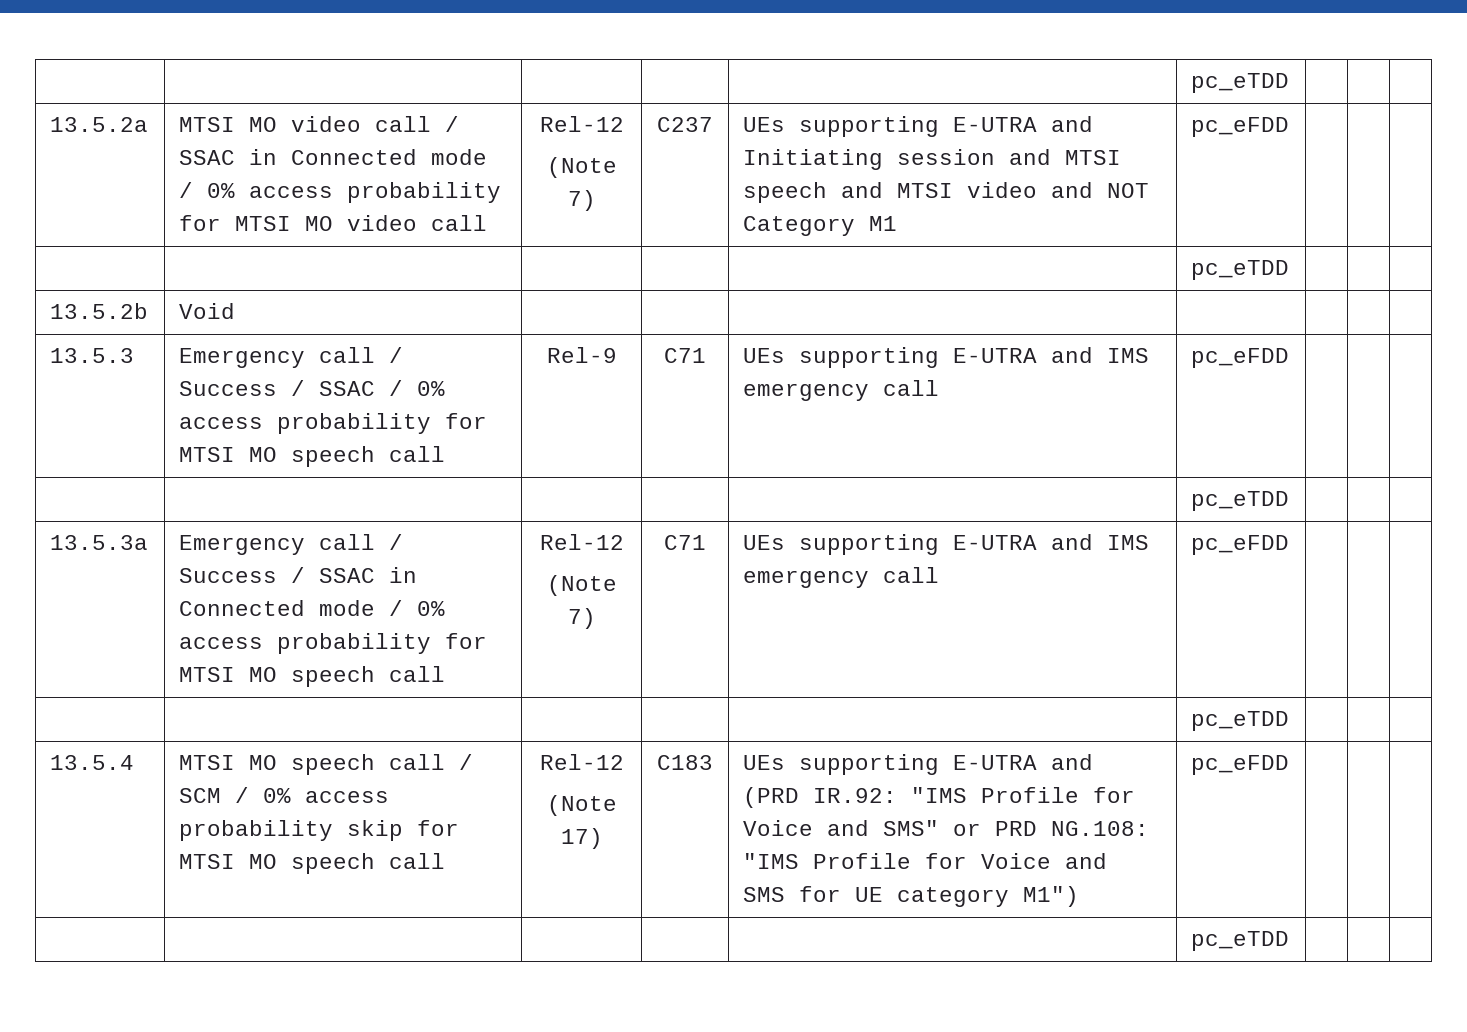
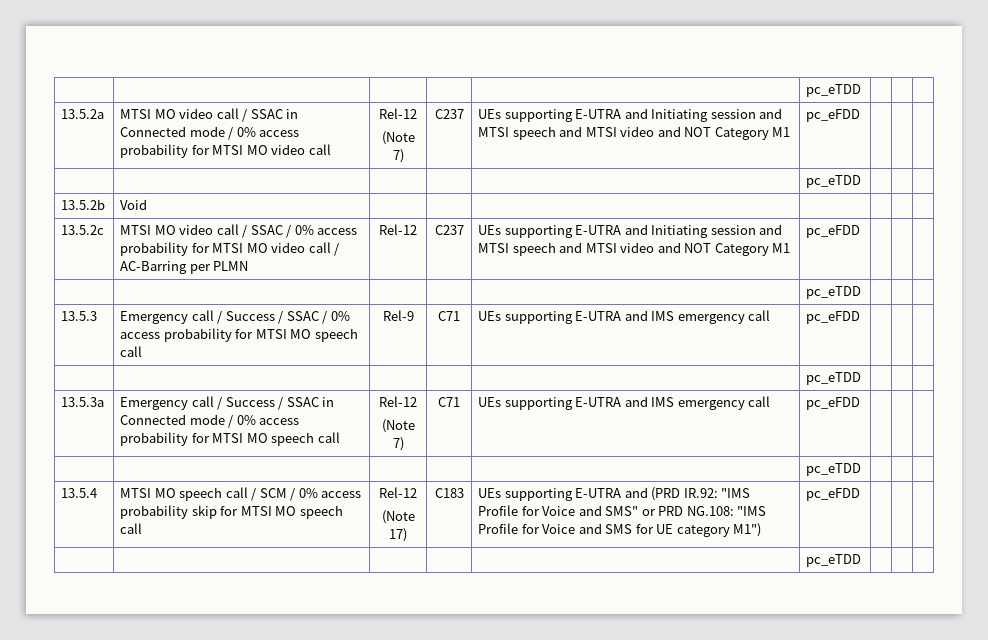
+ 13.5.2c | MTSI MO video call / SSAC / 0% access probability for MTSI MO video call / AC-Barring per PLMN | Rel-12 | C237 | UEs supporting E-UTRA and Initiating session and MTSI speech and MTSI video and NOT Category M1 | pc_eFDD | | |
+ | | | | | pc_eTDD | | |

